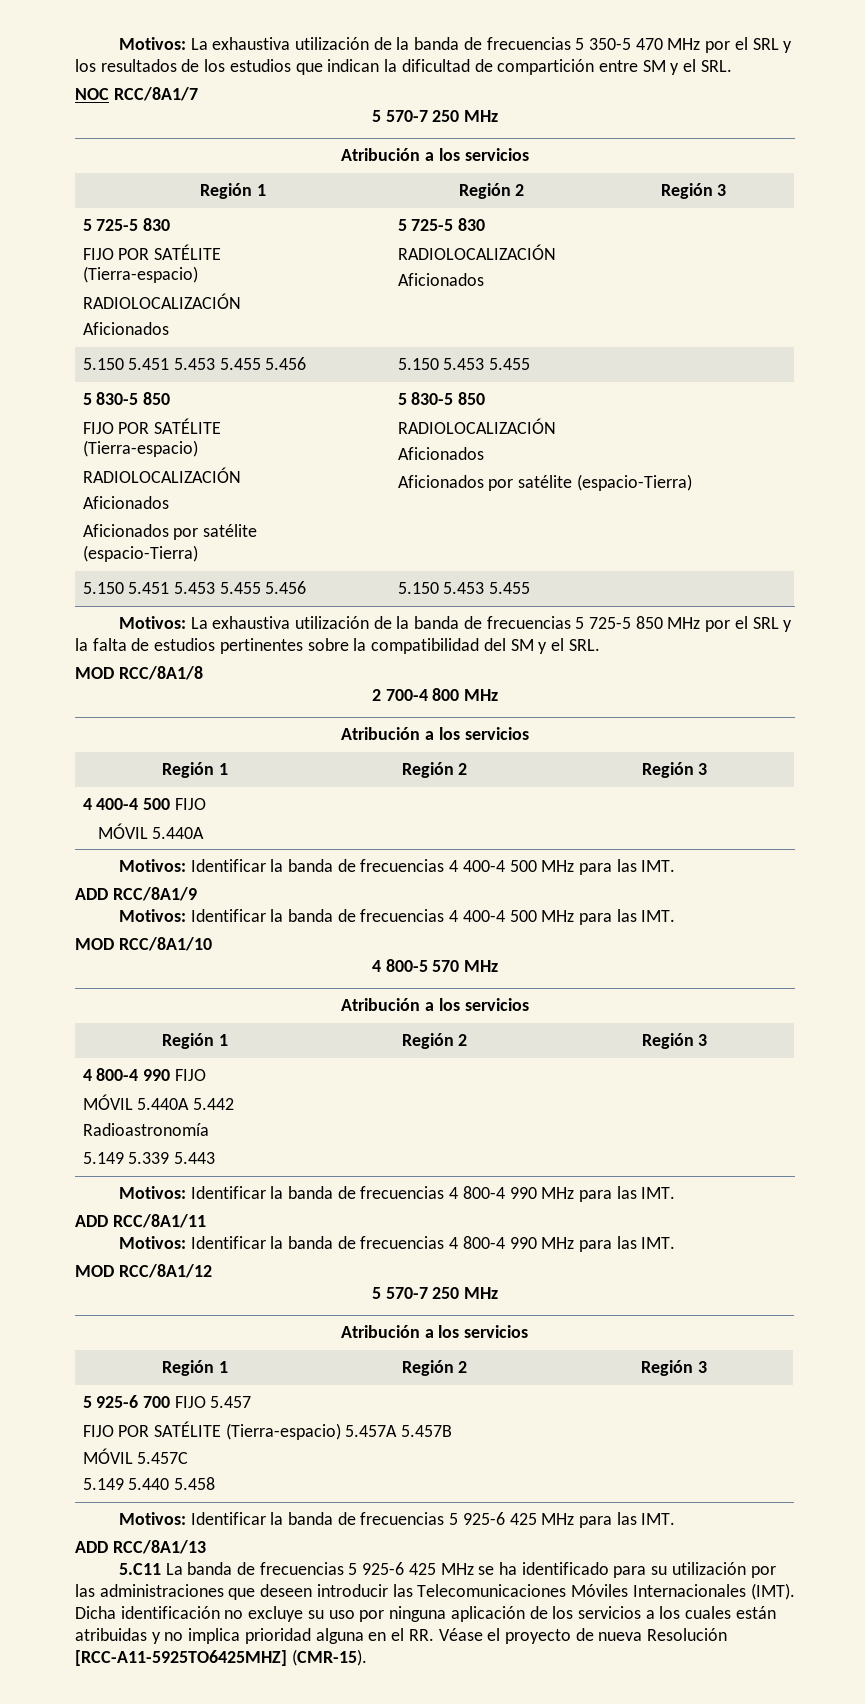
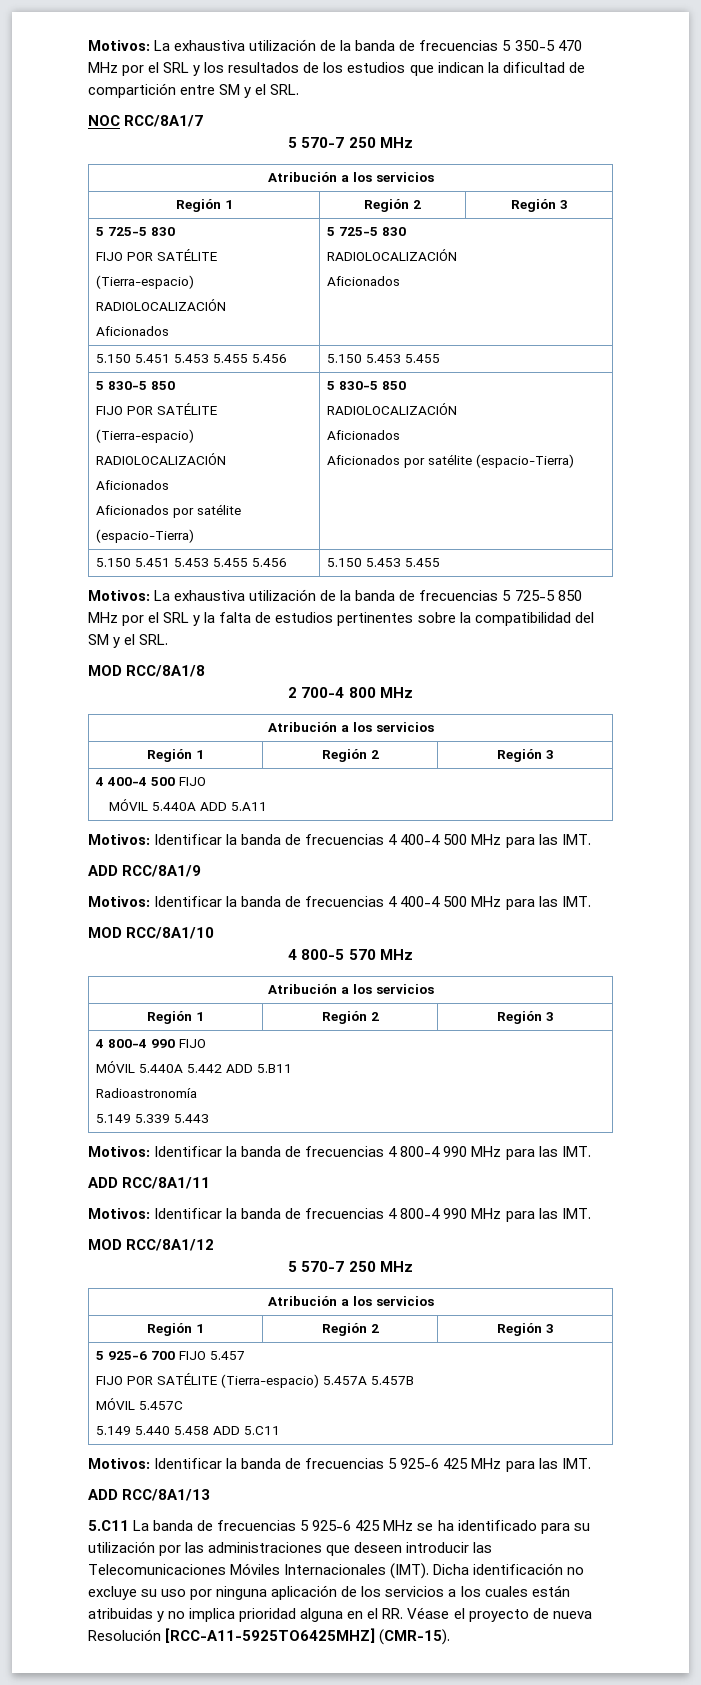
  4 400-4 500 FIJO
- MÓVIL 5.440A
+ MÓVIL 5.440A ADD 5.A11
  4 800-4 990 FIJO
- MÓVIL 5.440A 5.442
+ MÓVIL 5.440A 5.442 ADD 5.B11
  5 925-6 700 FIJO 5.457
  FIJO POR SATÉLITE (Tierra-espacio) 5.457A 5.457B
  MÓVIL 5.457C
- 5.149 5.440 5.458
+ 5.149 5.440 5.458 ADD 5.C11

